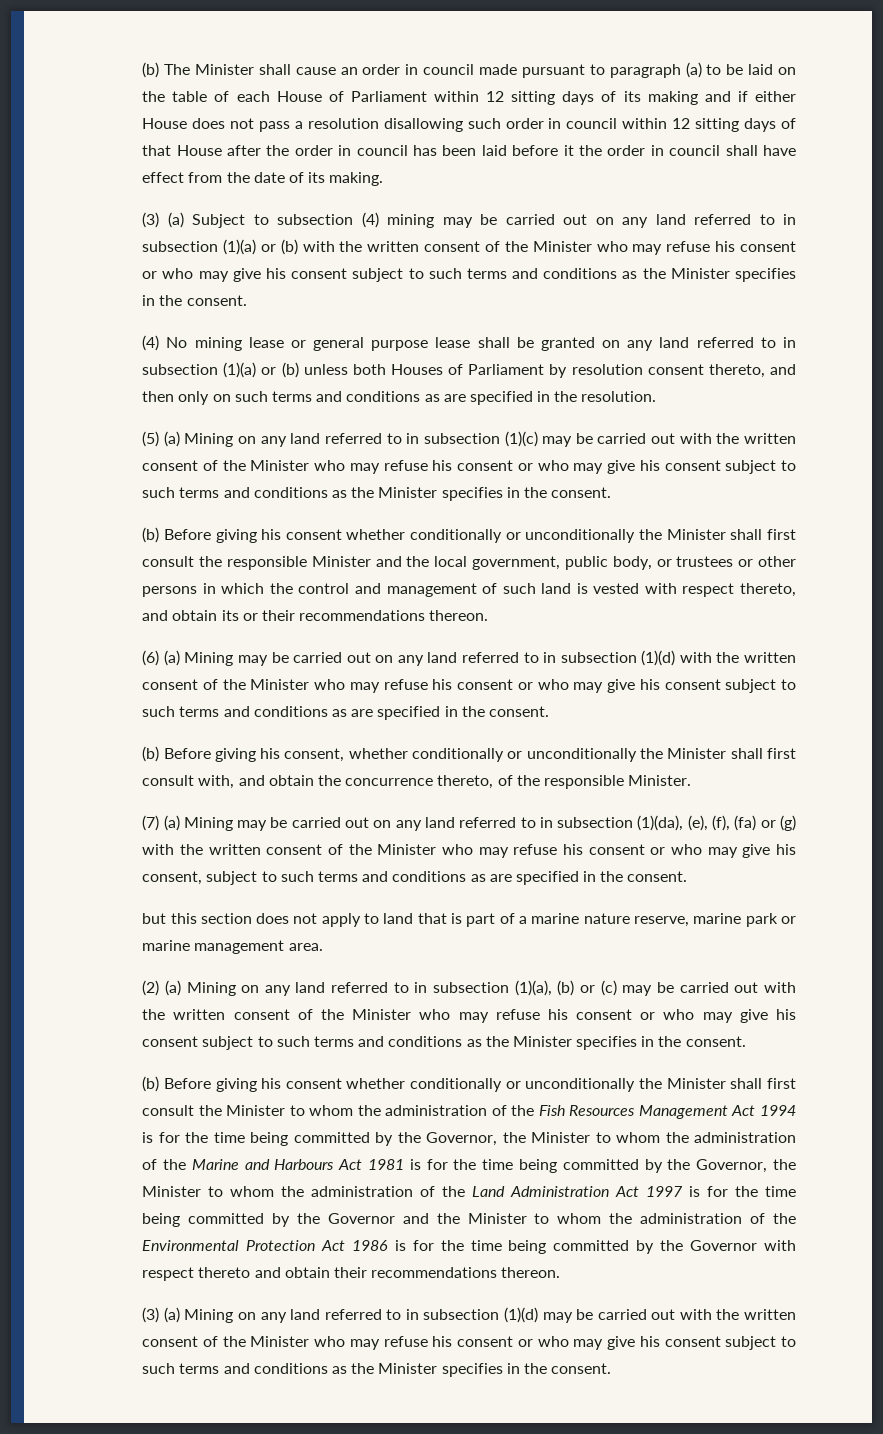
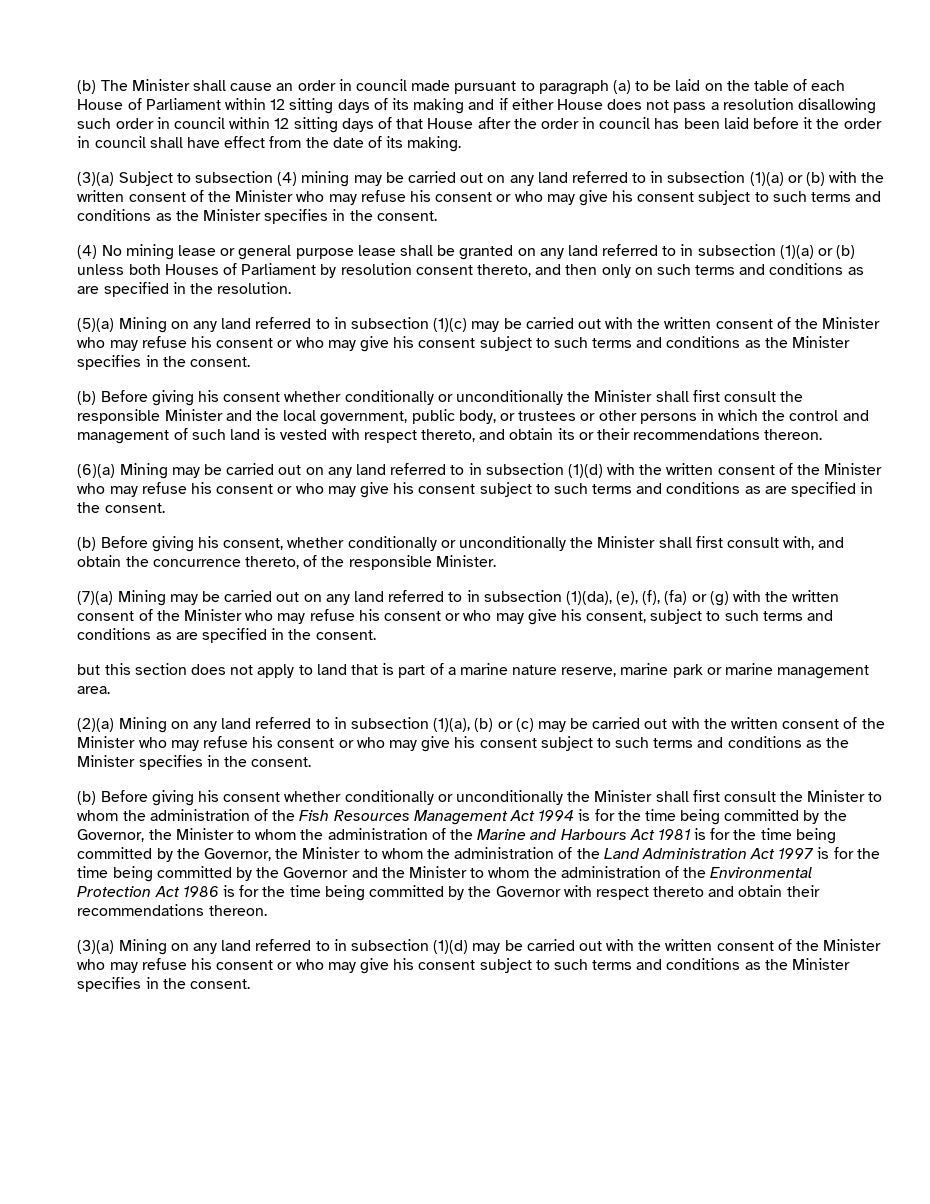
- (3) (a) Subject to subsection (4) mining may be carried out on any land referred to in subsection (1)(a) or (b) with the written consent of the Minister who may refuse his consent or who may give his consent subject to such terms and conditions as the Minister specifies in the consent.
+ (3)(a) Subject to subsection (4) mining may be carried out on any land referred to in subsection (1)(a) or (b) with the written consent of the Minister who may refuse his consent or who may give his consent subject to such terms and conditions as the Minister specifies in the consent.
- (5) (a) Mining on any land referred to in subsection (1)(c) may be carried out with the written consent of the Minister who may refuse his consent or who may give his consent subject to such terms and conditions as the Minister specifies in the consent.
+ (5)(a) Mining on any land referred to in subsection (1)(c) may be carried out with the written consent of the Minister who may refuse his consent or who may give his consent subject to such terms and conditions as the Minister specifies in the consent.
- (6) (a) Mining may be carried out on any land referred to in subsection (1)(d) with the written consent of the Minister who may refuse his consent or who may give his consent subject to such terms and conditions as are specified in the consent.
+ (6)(a) Mining may be carried out on any land referred to in subsection (1)(d) with the written consent of the Minister who may refuse his consent or who may give his consent subject to such terms and conditions as are specified in the consent.
- (7) (a) Mining may be carried out on any land referred to in subsection (1)(da), (e), (f), (fa) or (g) with the written consent of the Minister who may refuse his consent or who may give his consent, subject to such terms and conditions as are specified in the consent.
+ (7)(a) Mining may be carried out on any land referred to in subsection (1)(da), (e), (f), (fa) or (g) with the written consent of the Minister who may refuse his consent or who may give his consent, subject to such terms and conditions as are specified in the consent.
- (2) (a) Mining on any land referred to in subsection (1)(a), (b) or (c) may be carried out with the written consent of the Minister who may refuse his consent or who may give his consent subject to such terms and conditions as the Minister specifies in the consent.
+ (2)(a) Mining on any land referred to in subsection (1)(a), (b) or (c) may be carried out with the written consent of the Minister who may refuse his consent or who may give his consent subject to such terms and conditions as the Minister specifies in the consent.
- (3) (a) Mining on any land referred to in subsection (1)(d) may be carried out with the written consent of the Minister who may refuse his consent or who may give his consent subject to such terms and conditions as the Minister specifies in the consent.
+ (3)(a) Mining on any land referred to in subsection (1)(d) may be carried out with the written consent of the Minister who may refuse his consent or who may give his consent subject to such terms and conditions as the Minister specifies in the consent.

